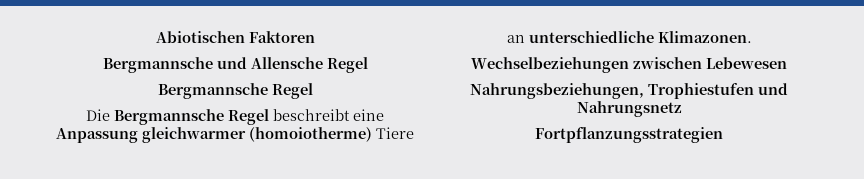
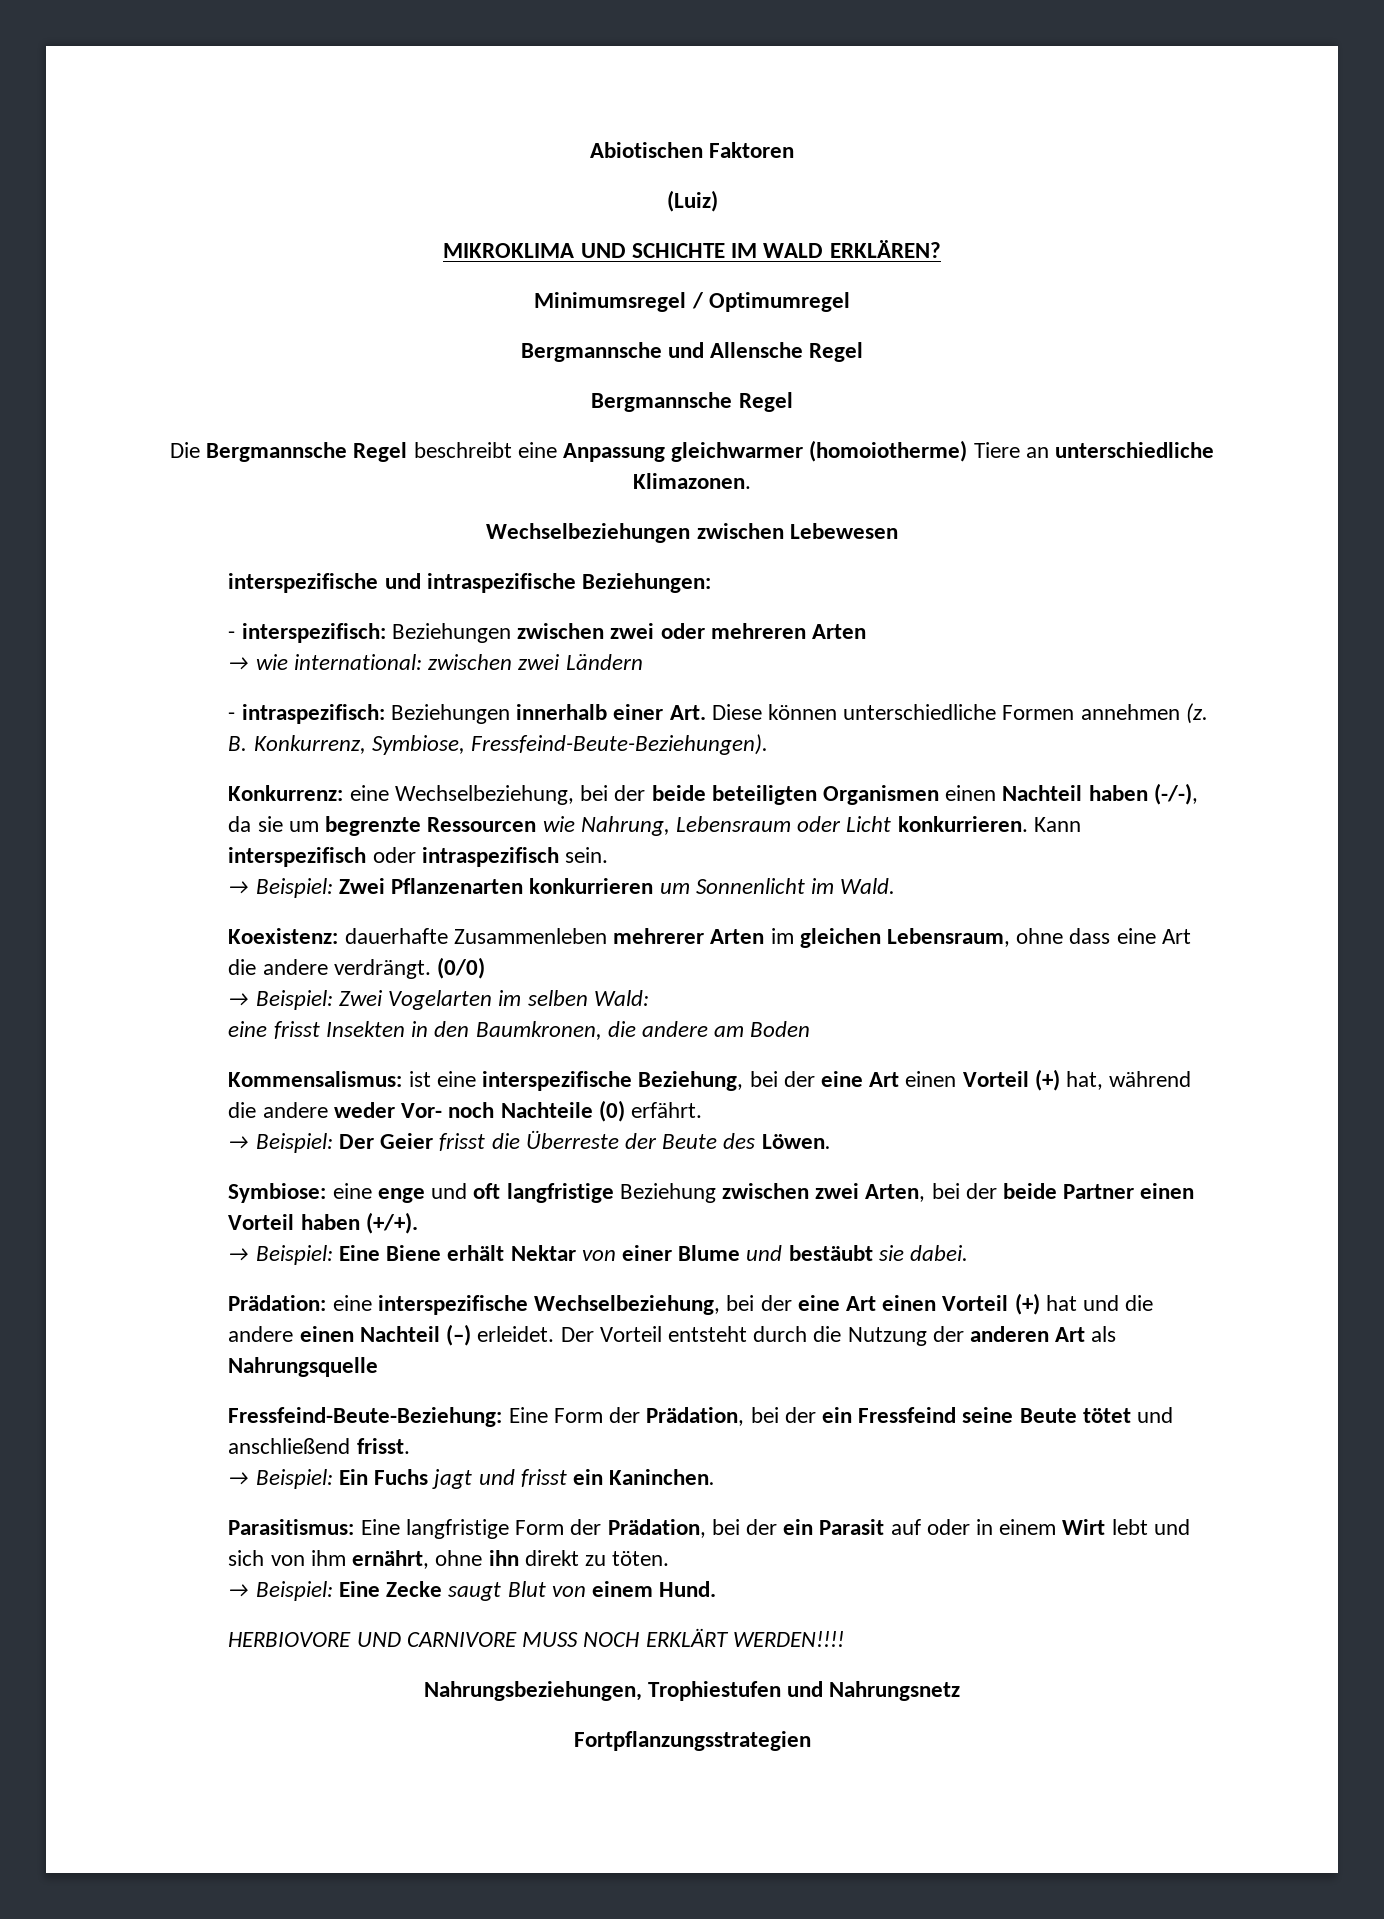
+ (Luiz)
+ MIKROKLIMA UND SCHICHTE IM WALD ERKLÄREN?
+ Minimumsregel / Optimumregel
+ interspezifische und intraspezifische Beziehungen:
+ - interspezifisch: Beziehungen zwischen zwei oder mehreren Arten
+ → wie international: zwischen zwei Ländern
+ - intraspezifisch: Beziehungen innerhalb einer Art. Diese können unterschiedliche Formen annehmen (z. B. Konkurrenz, Symbiose, Fressfeind-Beute-Beziehungen).
+ Konkurrenz: eine Wechselbeziehung, bei der beide beteiligten Organismen einen Nachteil haben (-/-), da sie um begrenzte Ressourcen wie Nahrung, Lebensraum oder Licht konkurrieren. Kann interspezifisch oder intraspezifisch sein.
+ → Beispiel: Zwei Pflanzenarten konkurrieren um Sonnenlicht im Wald.
+ Koexistenz: dauerhafte Zusammenleben mehrerer Arten im gleichen Lebensraum, ohne dass eine Art die andere verdrängt. (0/0)
+ → Beispiel: Zwei Vogelarten im selben Wald:
+ eine frisst Insekten in den Baumkronen, die andere am Boden
+ Kommensalismus: ist eine interspezifische Beziehung, bei der eine Art einen Vorteil (+) hat, während die andere weder Vor- noch Nachteile (0) erfährt.
+ → Beispiel: Der Geier frisst die Überreste der Beute des Löwen.
+ Symbiose: eine enge und oft langfristige Beziehung zwischen zwei Arten, bei der beide Partner einen Vorteil haben (+/+).
+ → Beispiel: Eine Biene erhält Nektar von einer Blume und bestäubt sie dabei.
+ Prädation: eine interspezifische Wechselbeziehung, bei der eine Art einen Vorteil (+) hat und die andere einen Nachteil (–) erleidet. Der Vorteil entsteht durch die Nutzung der anderen Art als Nahrungsquelle
+ Fressfeind-Beute-Beziehung: Eine Form der Prädation, bei der ein Fressfeind seine Beute tötet und anschließend frisst.
+ → Beispiel: Ein Fuchs jagt und frisst ein Kaninchen.
+ Parasitismus: Eine langfristige Form der Prädation, bei der ein Parasit auf oder in einem Wirt lebt und sich von ihm ernährt, ohne ihn direkt zu töten.
+ → Beispiel: Eine Zecke saugt Blut von einem Hund.
+ HERBIOVORE UND CARNIVORE MUSS NOCH ERKLÄRT WERDEN!!!!

